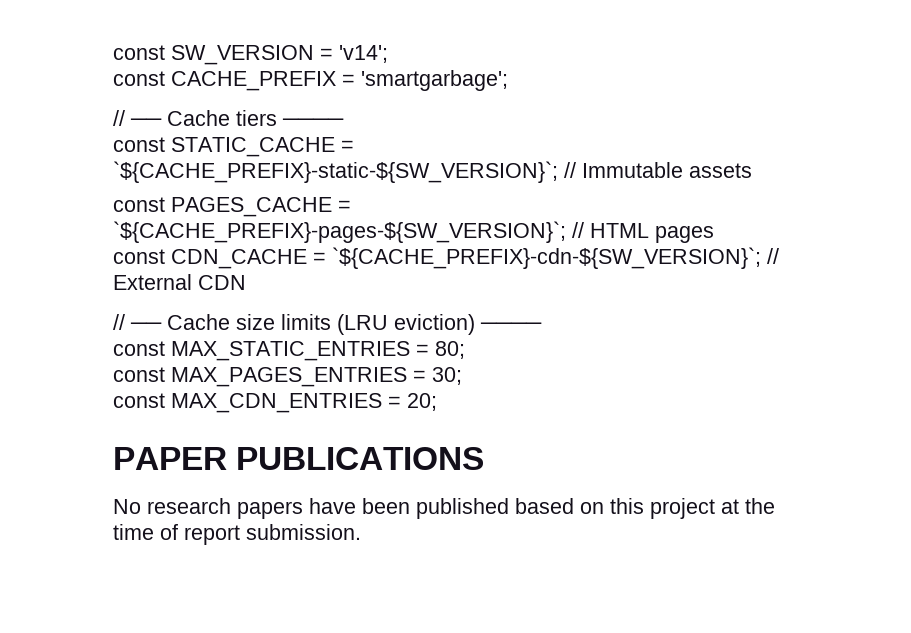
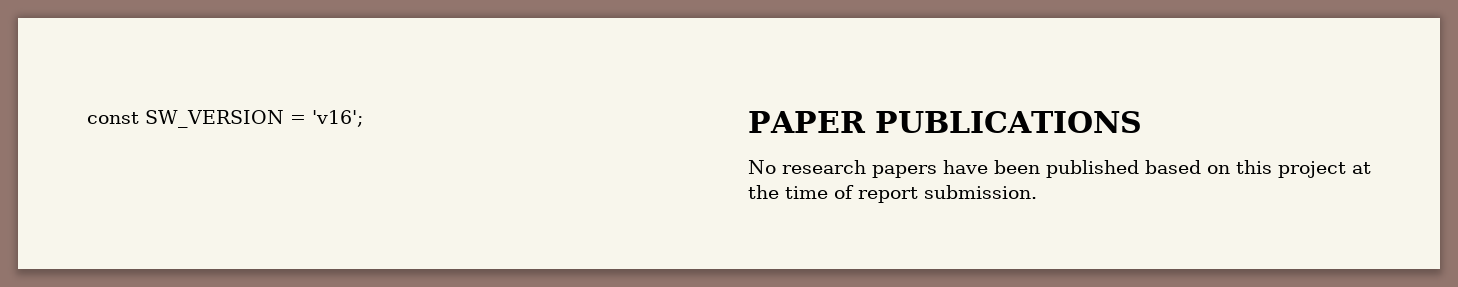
- const SW_VERSION = 'v14';
- const CACHE_PREFIX = 'smartgarbage';
- // ── Cache tiers ────
- const STATIC_CACHE = `${CACHE_PREFIX}-static-${SW_VERSION}`; // Immutable assets
- const PAGES_CACHE = `${CACHE_PREFIX}-pages-${SW_VERSION}`; // HTML pages
- const CDN_CACHE = `${CACHE_PREFIX}-cdn-${SW_VERSION}`; // External CDN
- // ── Cache size limits (LRU eviction) ────
- const MAX_STATIC_ENTRIES = 80;
- const MAX_PAGES_ENTRIES = 30;
- const MAX_CDN_ENTRIES = 20;
+ const SW_VERSION = 'v16';

